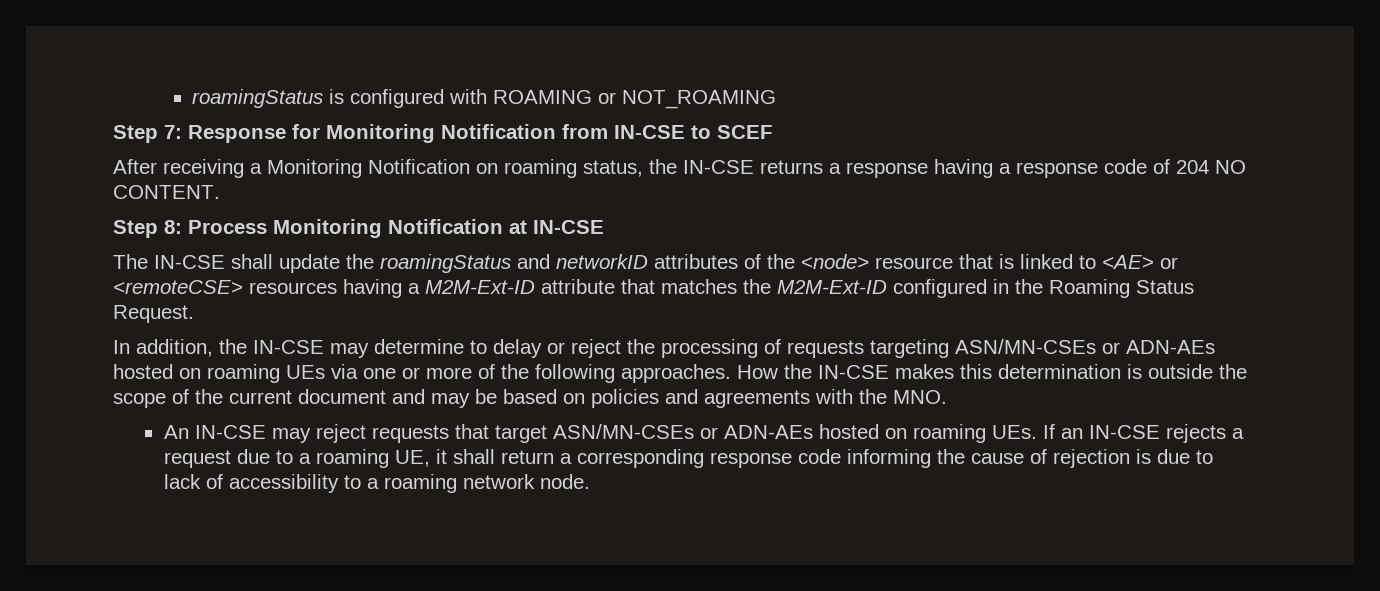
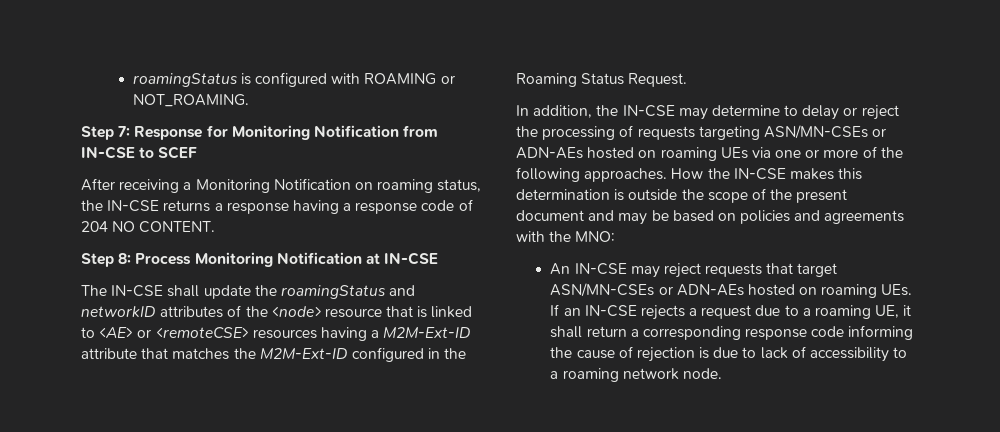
- roamingStatus is configured with ROAMING or NOT_ROAMING
+ roamingStatus is configured with ROAMING or NOT_ROAMING.
- How the IN-CSE makes this determination is outside the scope of the current document and may be based on policies and agreements with the MNO.
+ How the IN-CSE makes this determination is outside the scope of the present document and may be based on policies and agreements with the MNO:

